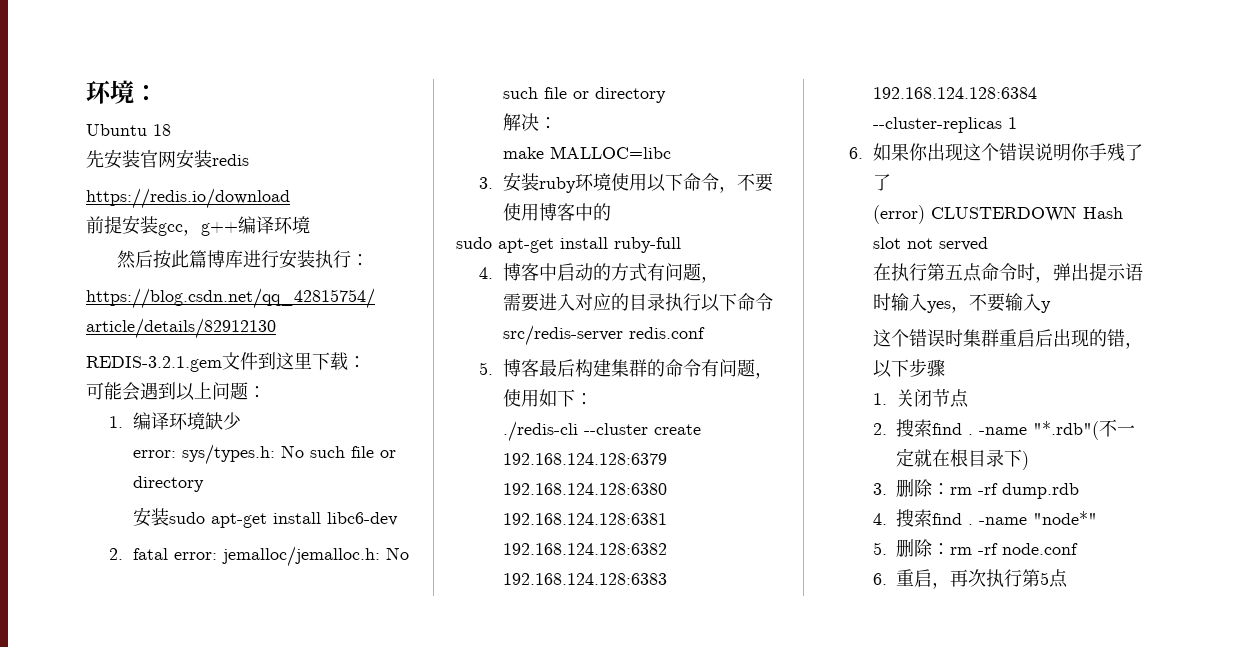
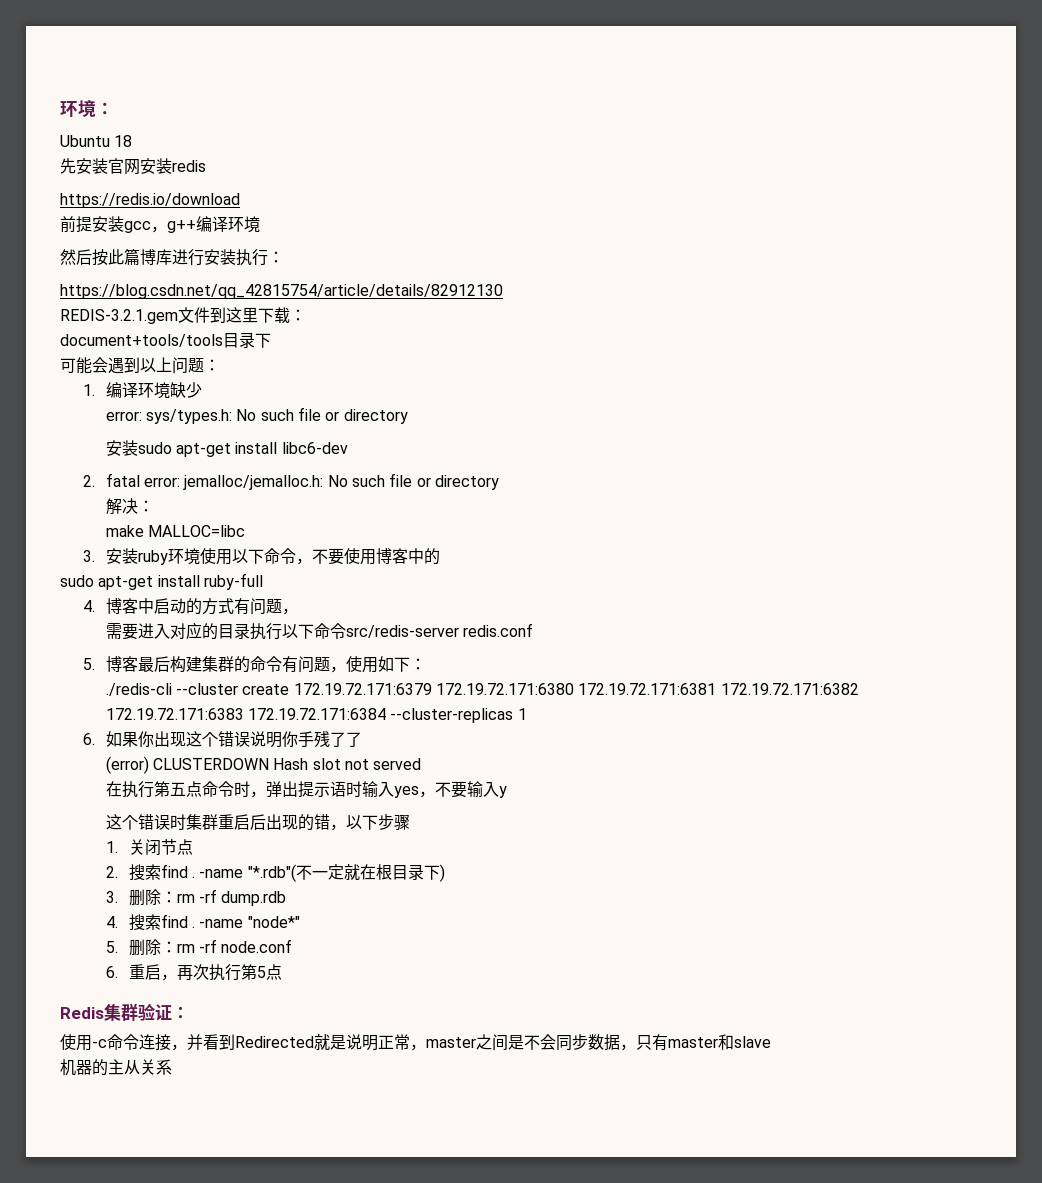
+ document+tools/tools目录下
- ./redis-cli --cluster create 192.168.124.128:6379 192.168.124.128:6380 192.168.124.128:6381 192.168.124.128:6382 192.168.124.128:6383 192.168.124.128:6384 --cluster-replicas 1
+ ./redis-cli --cluster create 172.19.72.171:6379 172.19.72.171:6380 172.19.72.171:6381 172.19.72.171:6382 172.19.72.171:6383 172.19.72.171:6384 --cluster-replicas 1
+ Redis集群验证：
+ 使用-c命令连接，并看到Redirected就是说明正常，master之间是不会同步数据，只有master和slave
+ 机器的主从关系

